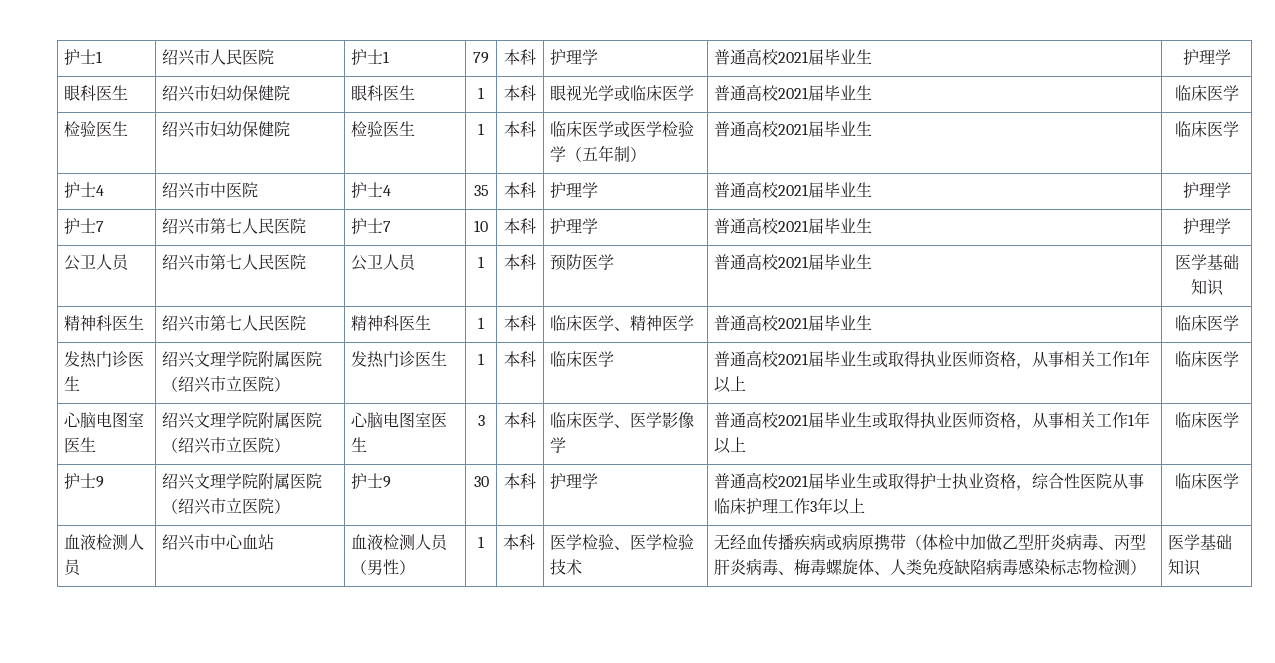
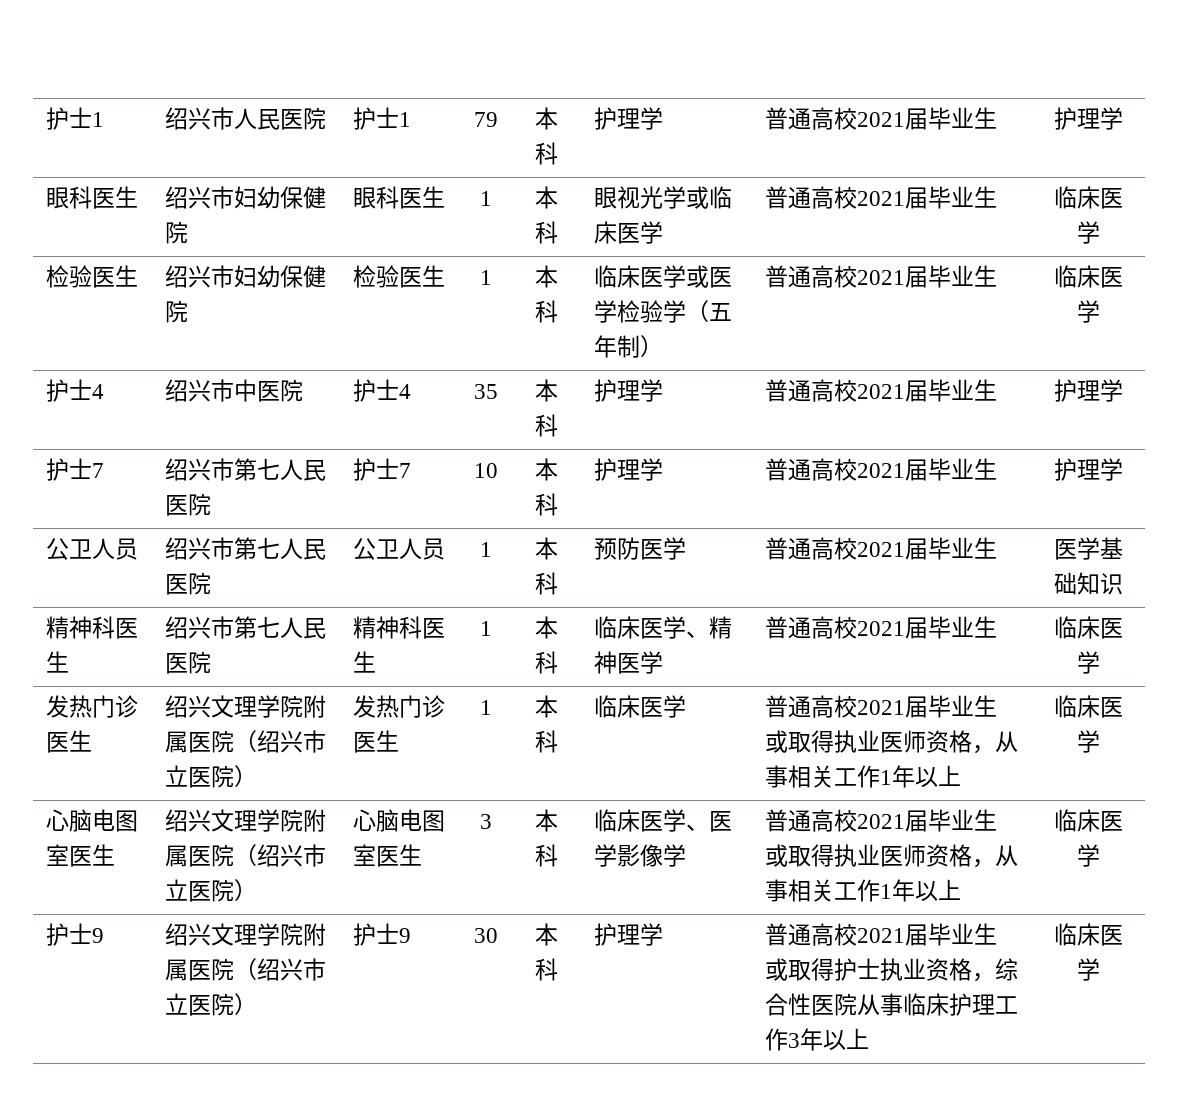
- 血液检测人员 | 绍兴市中心血站 | 血液检测人员（男性） | 1 | 本科 | 医学检验、医学检验技术 | 无经血传播疾病或病原携带（体检中加做乙型肝炎病毒、丙型肝炎病毒、梅毒螺旋体、人类免疫缺陷病毒感染标志物检测） | 医学基础知识

